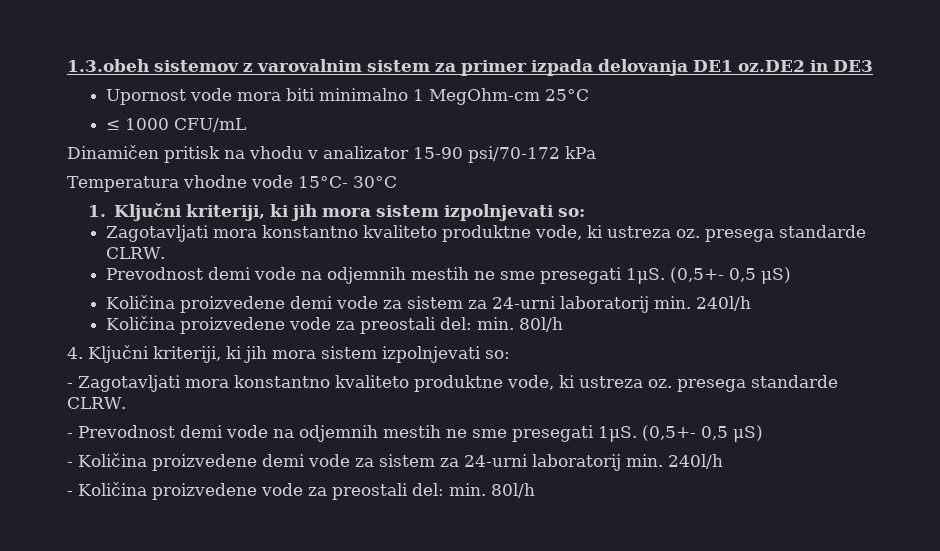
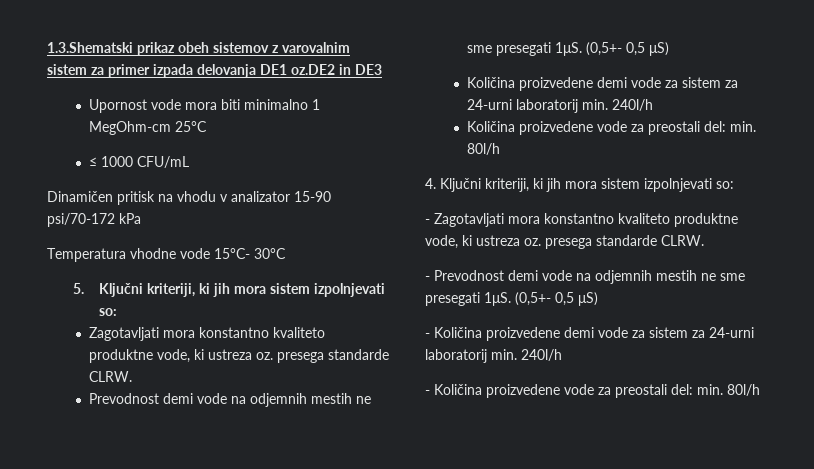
- 1.3.obeh sistemov z varovalnim sistem za primer izpada delovanja DE1 oz.DE2 in DE3
+ 1.3.Shematski prikaz obeh sistemov z varovalnim sistem za primer izpada delovanja DE1 oz.DE2 in DE3
- 1. Ključni kriteriji, ki jih mora sistem izpolnjevati so:
+ 5. Ključni kriteriji, ki jih mora sistem izpolnjevati so:

